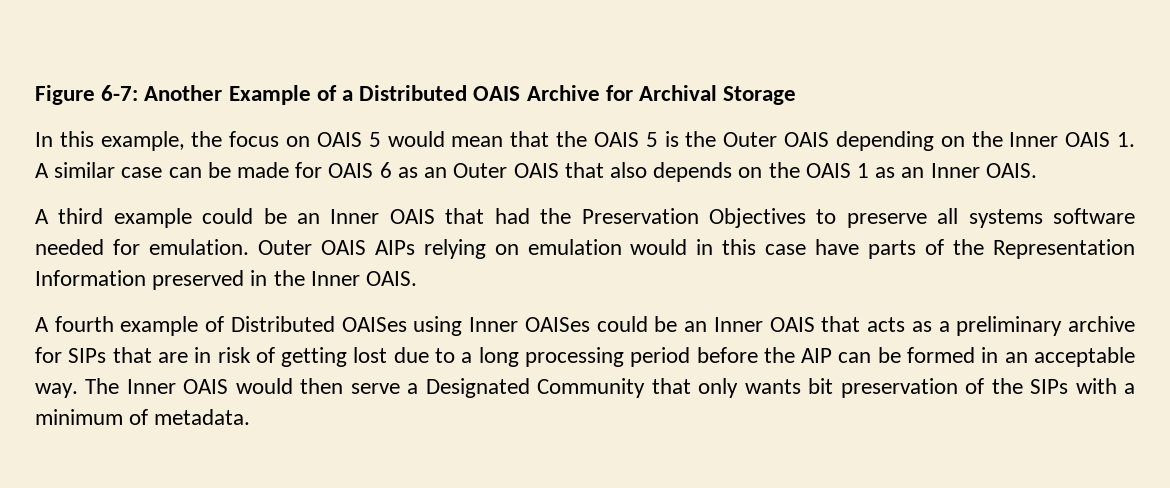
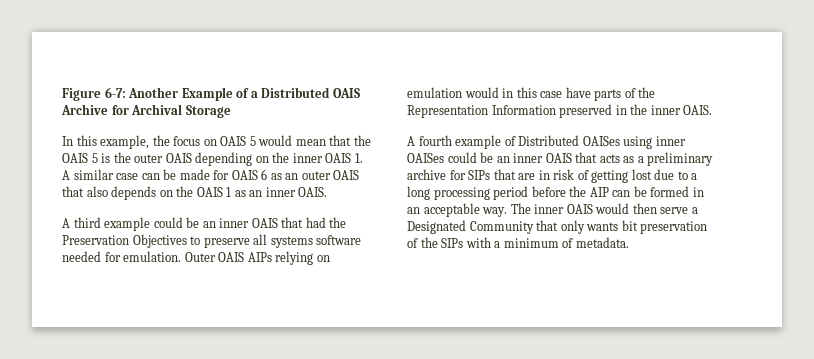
- In this example, the focus on OAIS 5 would mean that the OAIS 5 is the Outer OAIS depending on the Inner OAIS 1. A similar case can be made for OAIS 6 as an Outer OAIS that also depends on the OAIS 1 as an Inner OAIS.
+ In this example, the focus on OAIS 5 would mean that the OAIS 5 is the outer OAIS depending on the inner OAIS 1. A similar case can be made for OAIS 6 as an outer OAIS that also depends on the OAIS 1 as an inner OAIS.
- A third example could be an Inner OAIS that had the Preservation Objectives to preserve all systems software needed for emulation.
+ A third example could be an inner OAIS that had the Preservation Objectives to preserve all systems software needed for emulation.
- Outer OAIS AIPs relying on emulation would in this case have parts of the Representation Information preserved in the Inner OAIS.
+ Outer OAIS AIPs relying on emulation would in this case have parts of the Representation Information preserved in the inner OAIS.
- A fourth example of Distributed OAISes using Inner OAISes could be an Inner OAIS that acts as a preliminary archive for SIPs that are in risk of getting lost due to a long processing period before the AIP can be formed in an acceptable way.
+ A fourth example of Distributed OAISes using inner OAISes could be an inner OAIS that acts as a preliminary archive for SIPs that are in risk of getting lost due to a long processing period before the AIP can be formed in an acceptable way.
- The Inner OAIS would then serve a Designated Community that only wants bit preservation of the SIPs with a minimum of metadata.
+ The inner OAIS would then serve a Designated Community that only wants bit preservation of the SIPs with a minimum of metadata.

